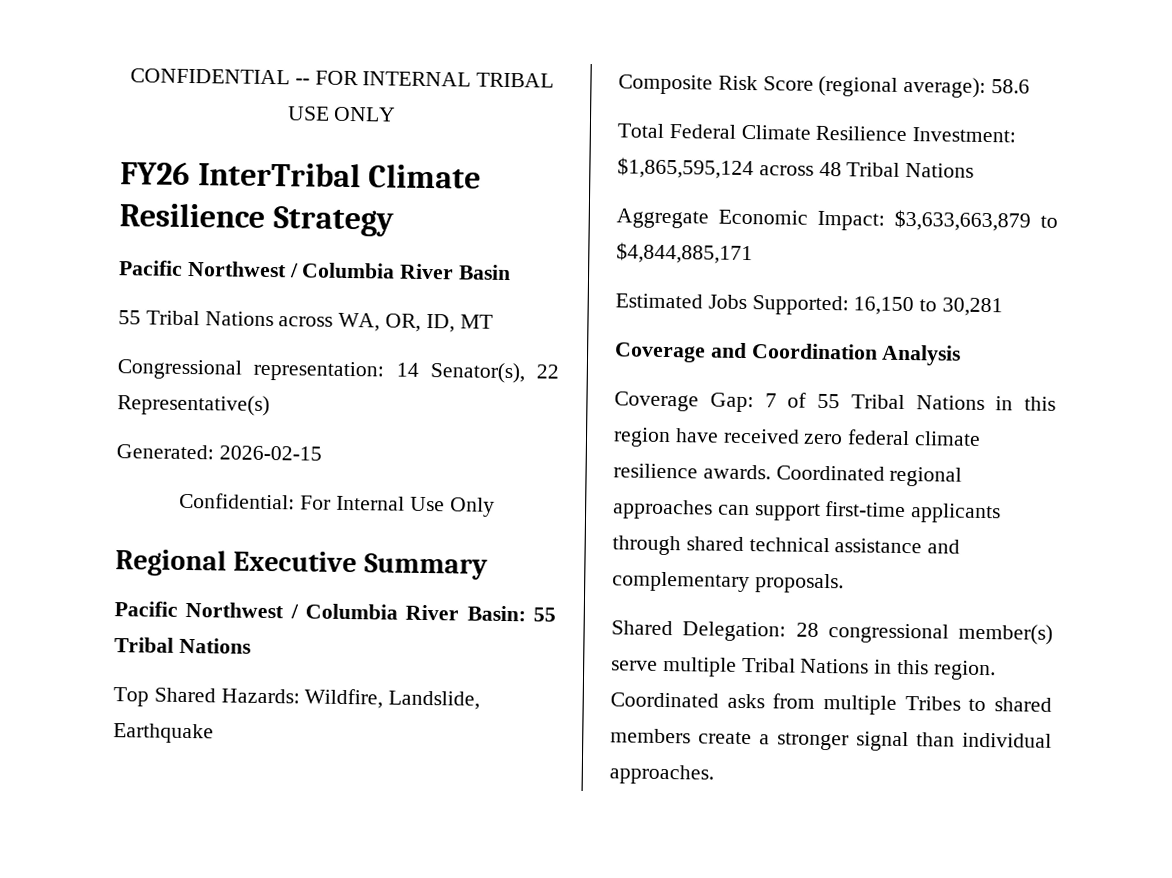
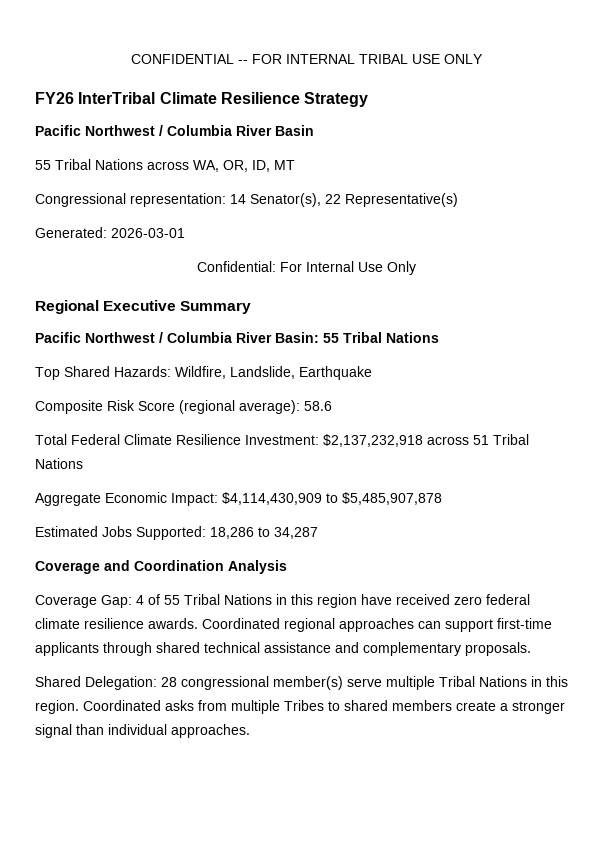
- Generated: 2026-02-15
+ Generated: 2026-03-01
- Total Federal Climate Resilience Investment: $1,865,595,124 across 48 Tribal Nations
+ Total Federal Climate Resilience Investment: $2,137,232,918 across 51 Tribal Nations
- Aggregate Economic Impact: $3,633,663,879 to $4,844,885,171
+ Aggregate Economic Impact: $4,114,430,909 to $5,485,907,878
- Estimated Jobs Supported: 16,150 to 30,281
+ Estimated Jobs Supported: 18,286 to 34,287
- Coverage Gap: 7 of 55 Tribal Nations in this region have received zero federal climate resilience awards.
+ Coverage Gap: 4 of 55 Tribal Nations in this region have received zero federal climate resilience awards.

